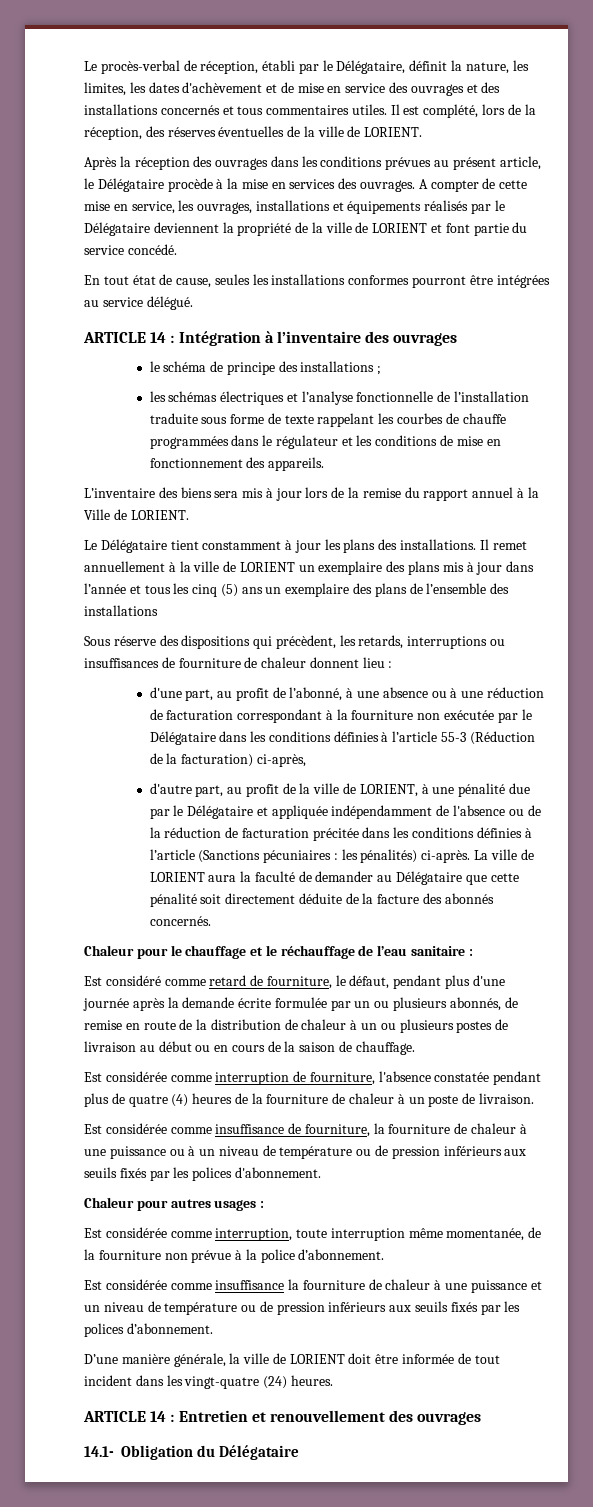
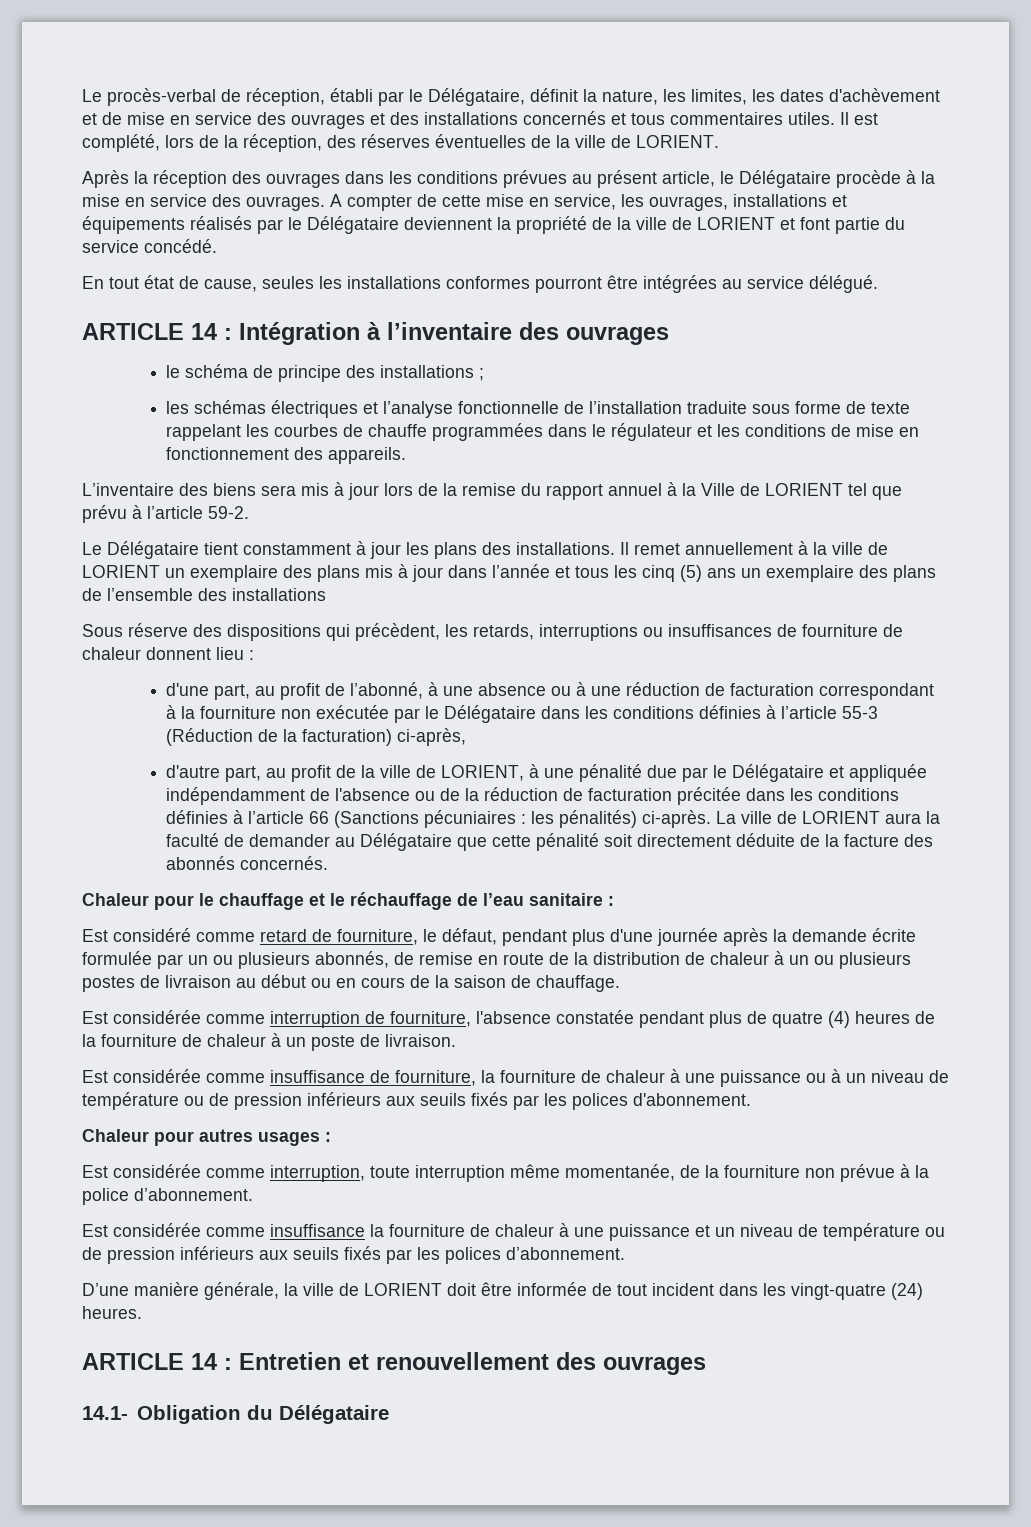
- Après la réception des ouvrages dans les conditions prévues au présent article, le Délégataire procède à la mise en services des ouvrages.
+ Après la réception des ouvrages dans les conditions prévues au présent article, le Délégataire procède à la mise en service des ouvrages.
- L’inventaire des biens sera mis à jour lors de la remise du rapport annuel à la Ville de LORIENT.
+ L’inventaire des biens sera mis à jour lors de la remise du rapport annuel à la Ville de LORIENT tel que prévu à l’article 59-2.
- d'autre part, au profit de la ville de LORIENT, à une pénalité due par le Délégataire et appliquée indépendamment de l'absence ou de la réduction de facturation précitée dans les conditions définies à l’article (Sanctions pécuniaires : les pénalités) ci-après.
+ d'autre part, au profit de la ville de LORIENT, à une pénalité due par le Délégataire et appliquée indépendamment de l'absence ou de la réduction de facturation précitée dans les conditions définies à l’article 66 (Sanctions pécuniaires : les pénalités) ci-après.

